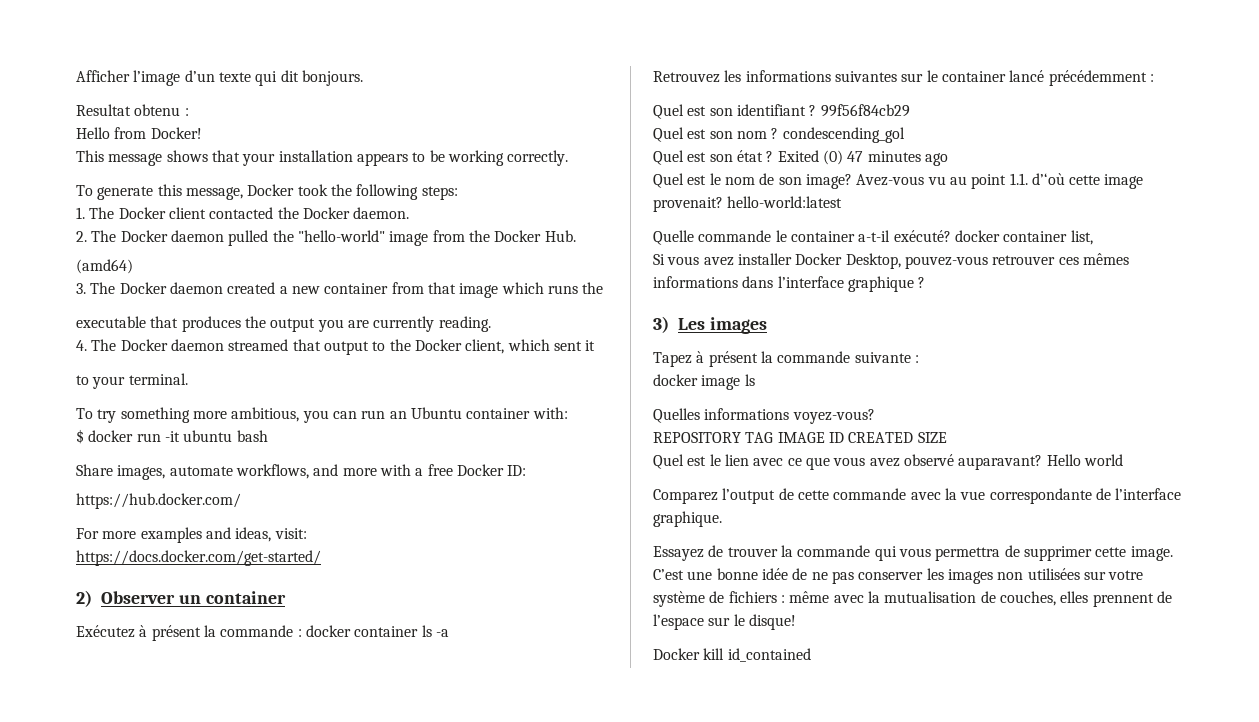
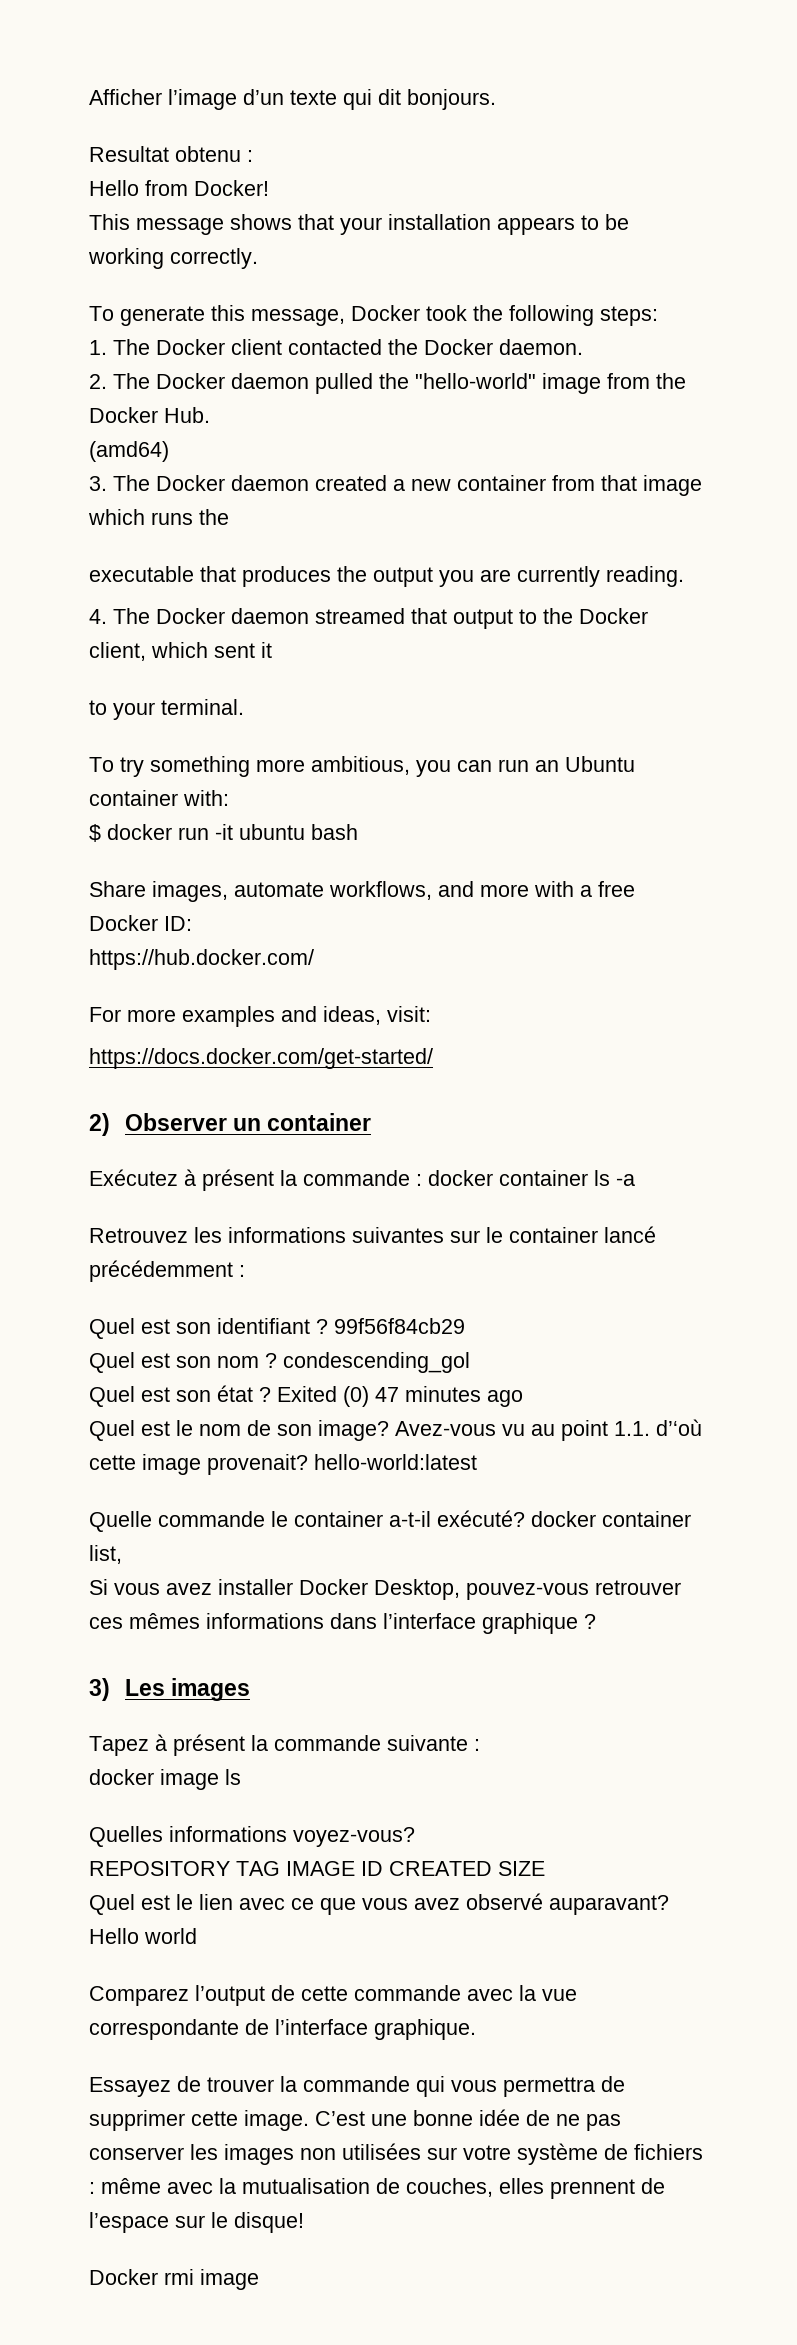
- Docker kill id_contained
+ Docker rmi image

